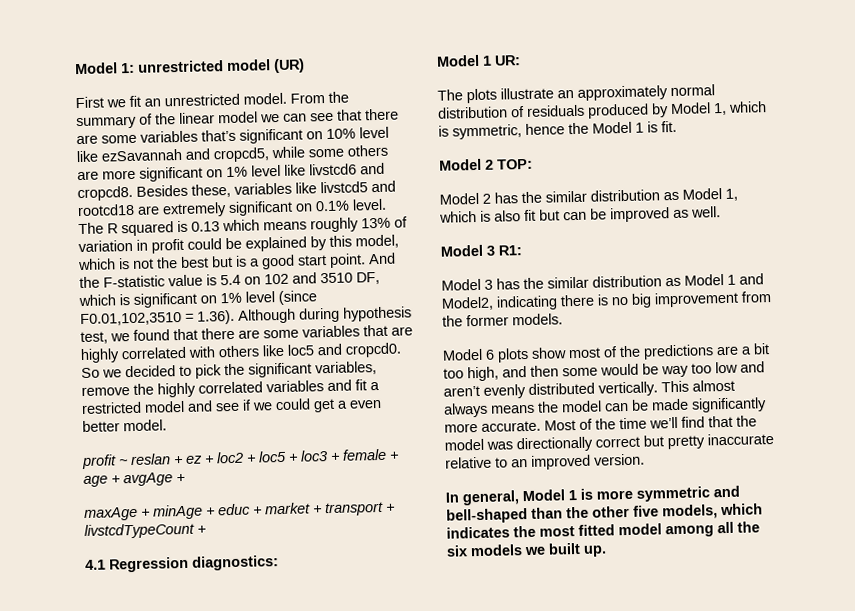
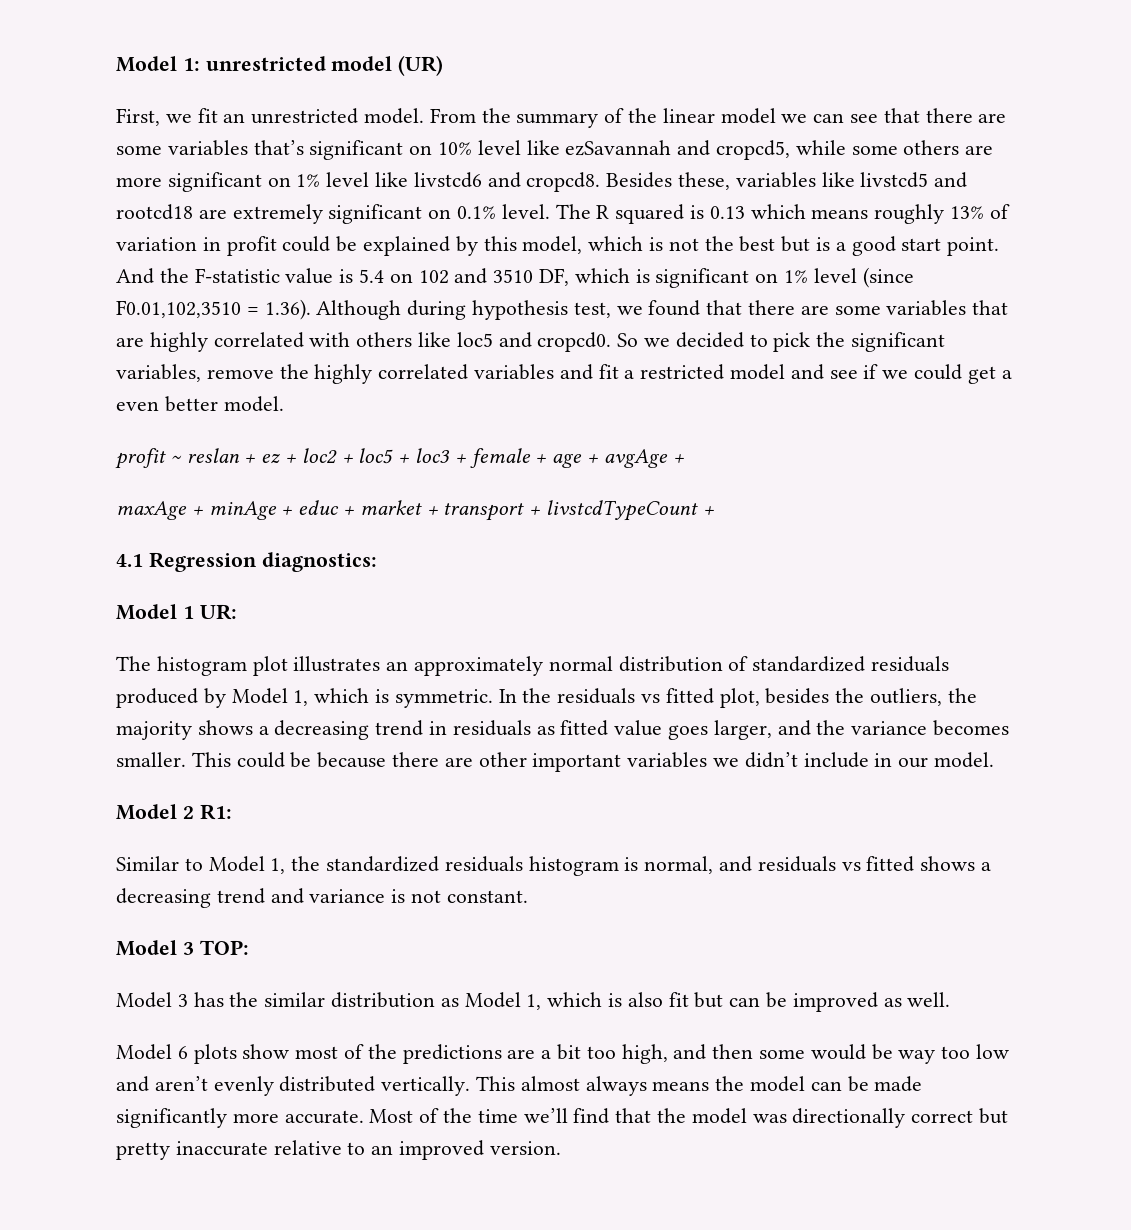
- First we fit an unrestricted model.
+ First, we fit an unrestricted model.
- The plots illustrate an approximately normal distribution of residuals produced by Model 1, which is symmetric, hence the Model 1 is fit.
- Model 2 TOP:
+ The histogram plot illustrates an approximately normal distribution of standardized residuals produced by Model 1, which is symmetric. In the residuals vs fitted plot, besides the outliers, the majority shows a decreasing trend in residuals as fitted value goes larger, and the variance becomes smaller. This could be because there are other important variables we didn’t include in our model.
+ Model 2 R1:
+ Similar to Model 1, the standardized residuals histogram is normal, and residuals vs fitted shows a decreasing trend and variance is not constant.
+ Model 3 TOP:
- Model 2 has the similar distribution as Model 1, which is also fit but can be improved as well.
+ Model 3 has the similar distribution as Model 1, which is also fit but can be improved as well.
- Model 3 R1:
- Model 3 has the similar distribution as Model 1 and Model2, indicating there is no big improvement from the former models.
- In general, Model 1 is more symmetric and bell-shaped than the other five models, which indicates the most fitted model among all the six models we built up.

